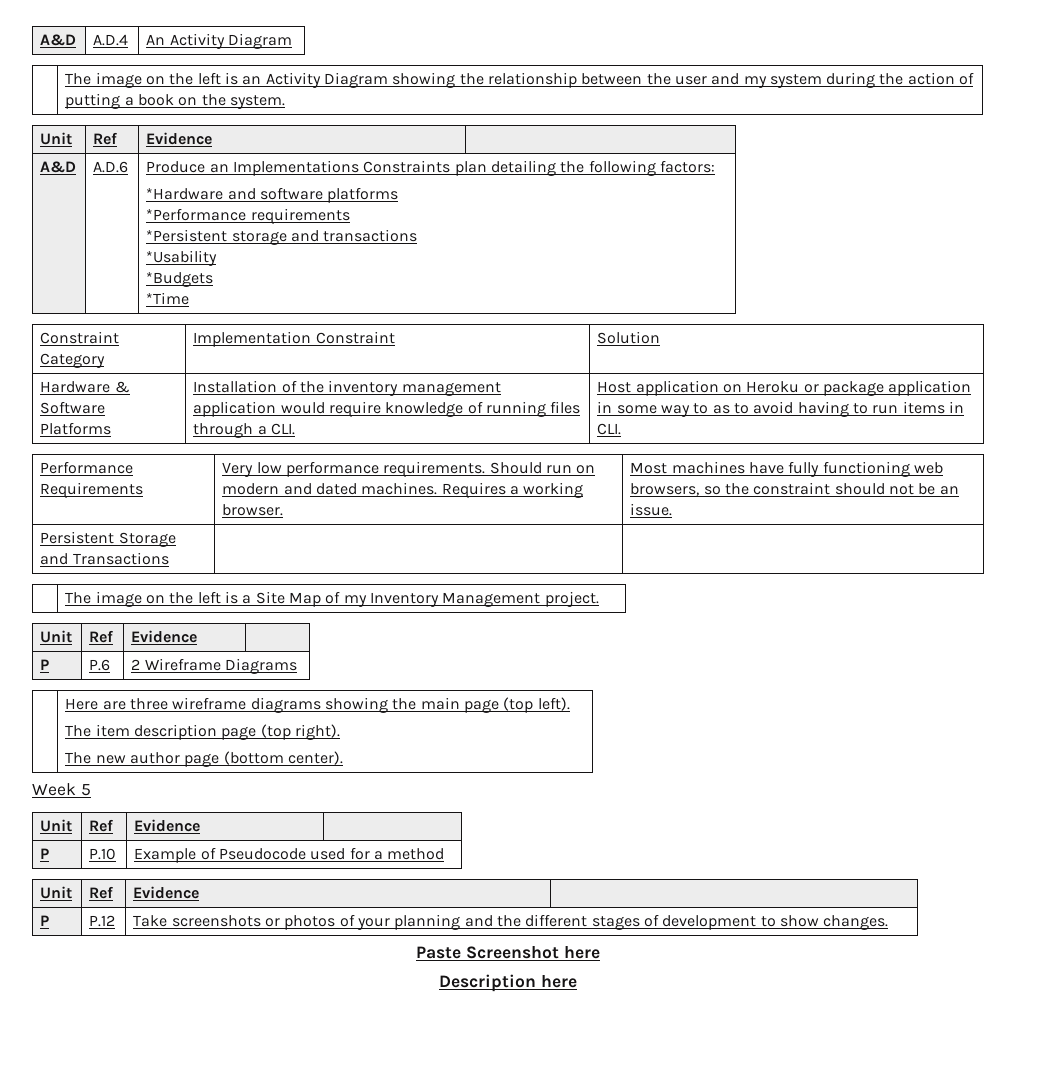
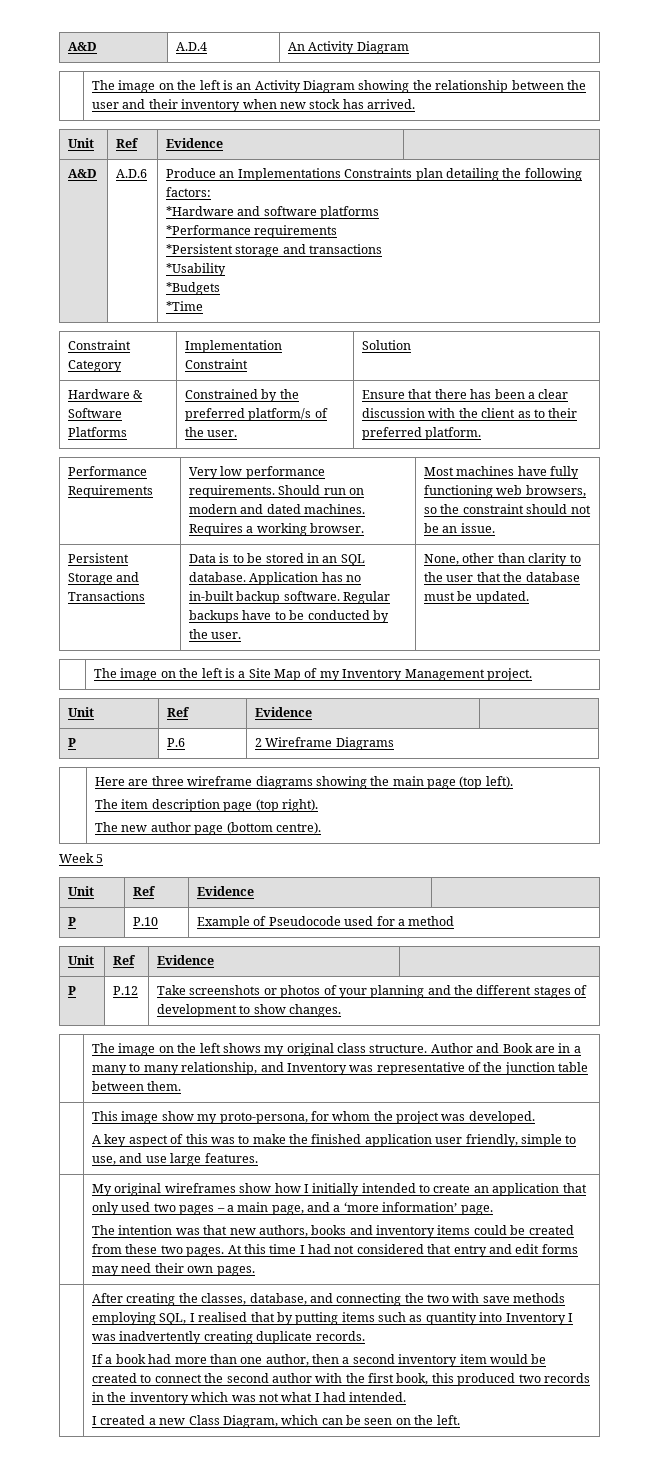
- | The image on the left is an Activity Diagram showing the relationship between the user and my system during the action of putting a book on the system.
+ | The image on the left is an Activity Diagram showing the relationship between the user and their inventory when new stock has arrived.
- Hardware & Software Platforms | Installation of the inventory management application would require knowledge of running files through a CLI. | Host application on Heroku or package application in some way to as to avoid having to run items in CLI.
+ Hardware & Software Platforms | Constrained by the preferred platform/s of the user. | Ensure that there has been a clear discussion with the client as to their preferred platform.
+ Data is to be stored in an SQL database. Application has no in-built backup software. Regular backups have to be conducted by the user. | None, other than clarity to the user that the database must be updated.
  | Here are three wireframe diagrams showing the main page (top left).
  The item description page (top right).
- The new author page (bottom center).
+ The new author page (bottom centre).
- Paste Screenshot here
- Description here
+ | The image on the left shows my original class structure. Author and Book are in a many to many relationship, and Inventory was representative of the junction table between them.
+ | This image show my proto-persona, for whom the project was developed.
+ A key aspect of this was to make the finished application user friendly, simple to use, and use large features.
+ | My original wireframes show how I initially intended to create an application that only used two pages – a main page, and a ‘more information’ page.
+ The intention was that new authors, books and inventory items could be created from these two pages. At this time I had not considered that entry and edit forms may need their own pages.
+ | After creating the classes, database, and connecting the two with save methods employing SQL, I realised that by putting items such as quantity into Inventory I was inadvertently creating duplicate records.
+ If a book had more than one author, then a second inventory item would be created to connect the second author with the first book, this produced two records in the inventory which was not what I had intended.
+ I created a new Class Diagram, which can be seen on the left.

